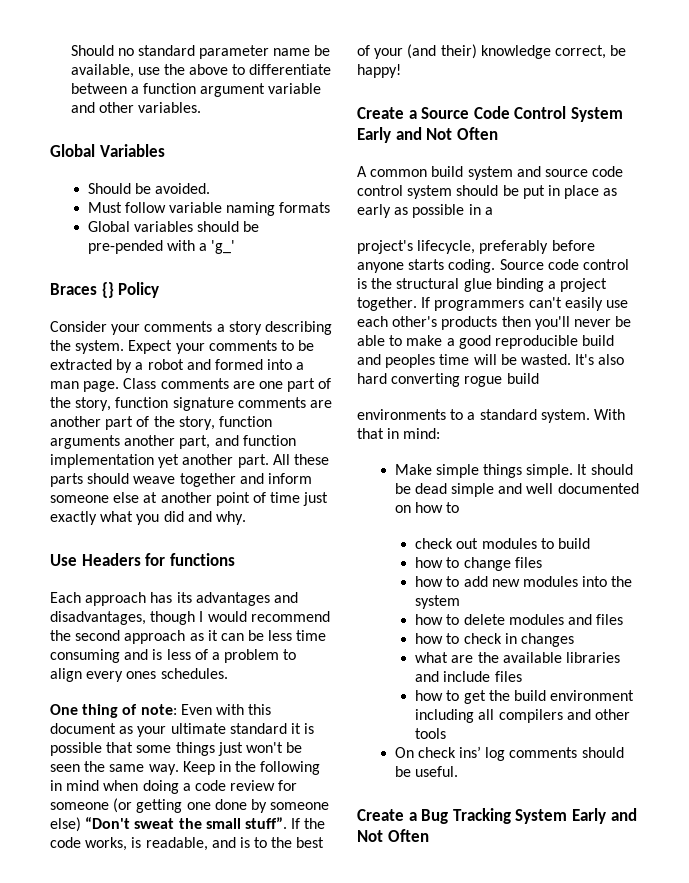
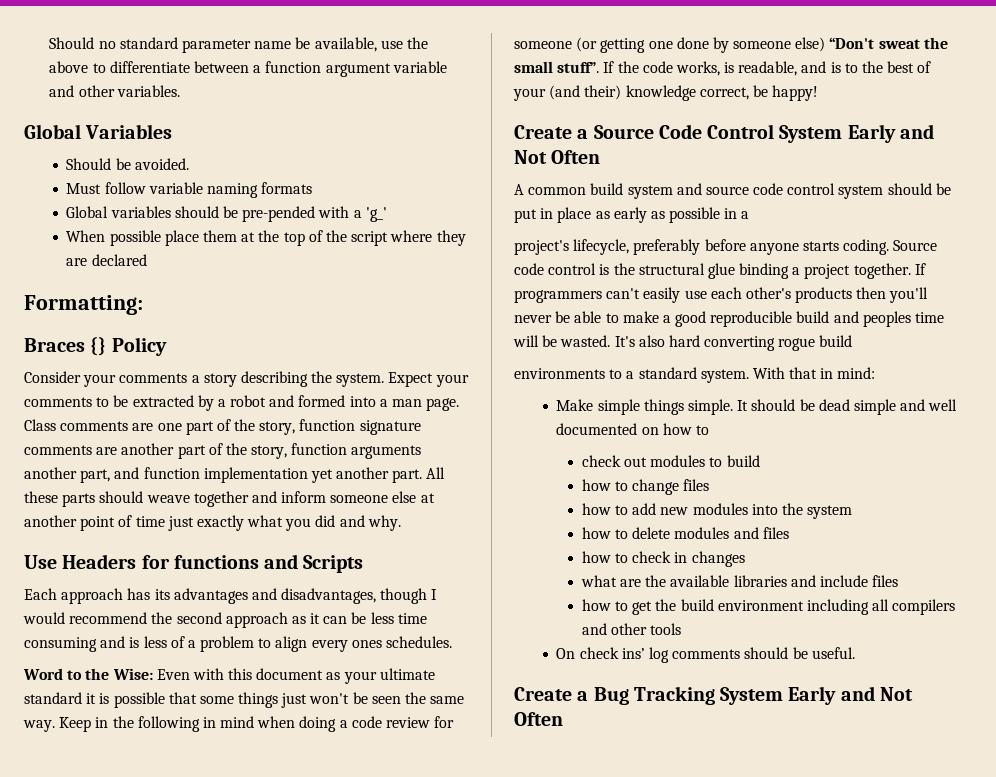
+ When possible place them at the top of the script where they are declared
+ Formatting:
- Use Headers for functions
+ Use Headers for functions and Scripts
- One thing of note: Even with this document as your ultimate standard it is possible that some things just won't be seen the same way.
+ Word to the Wise: Even with this document as your ultimate standard it is possible that some things just won't be seen the same way.

